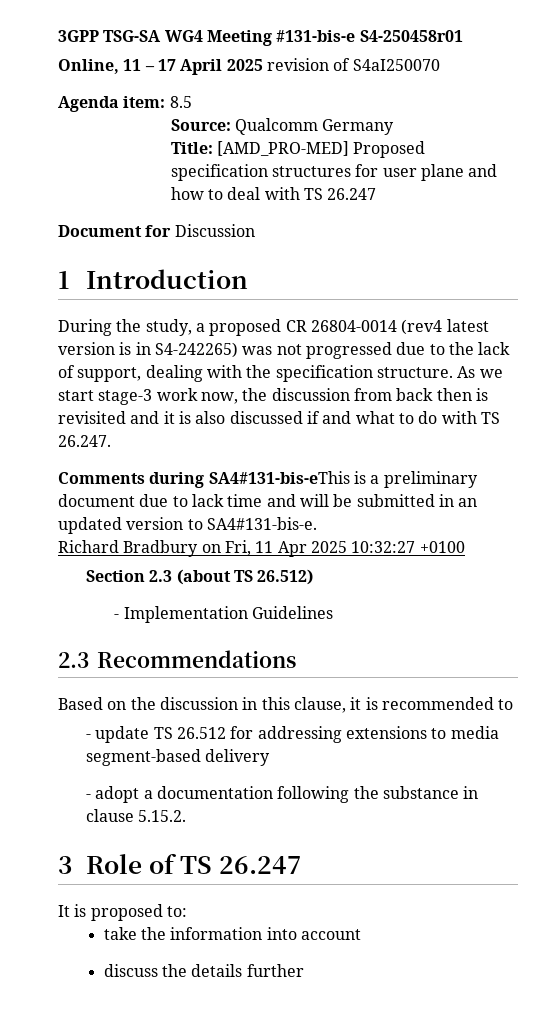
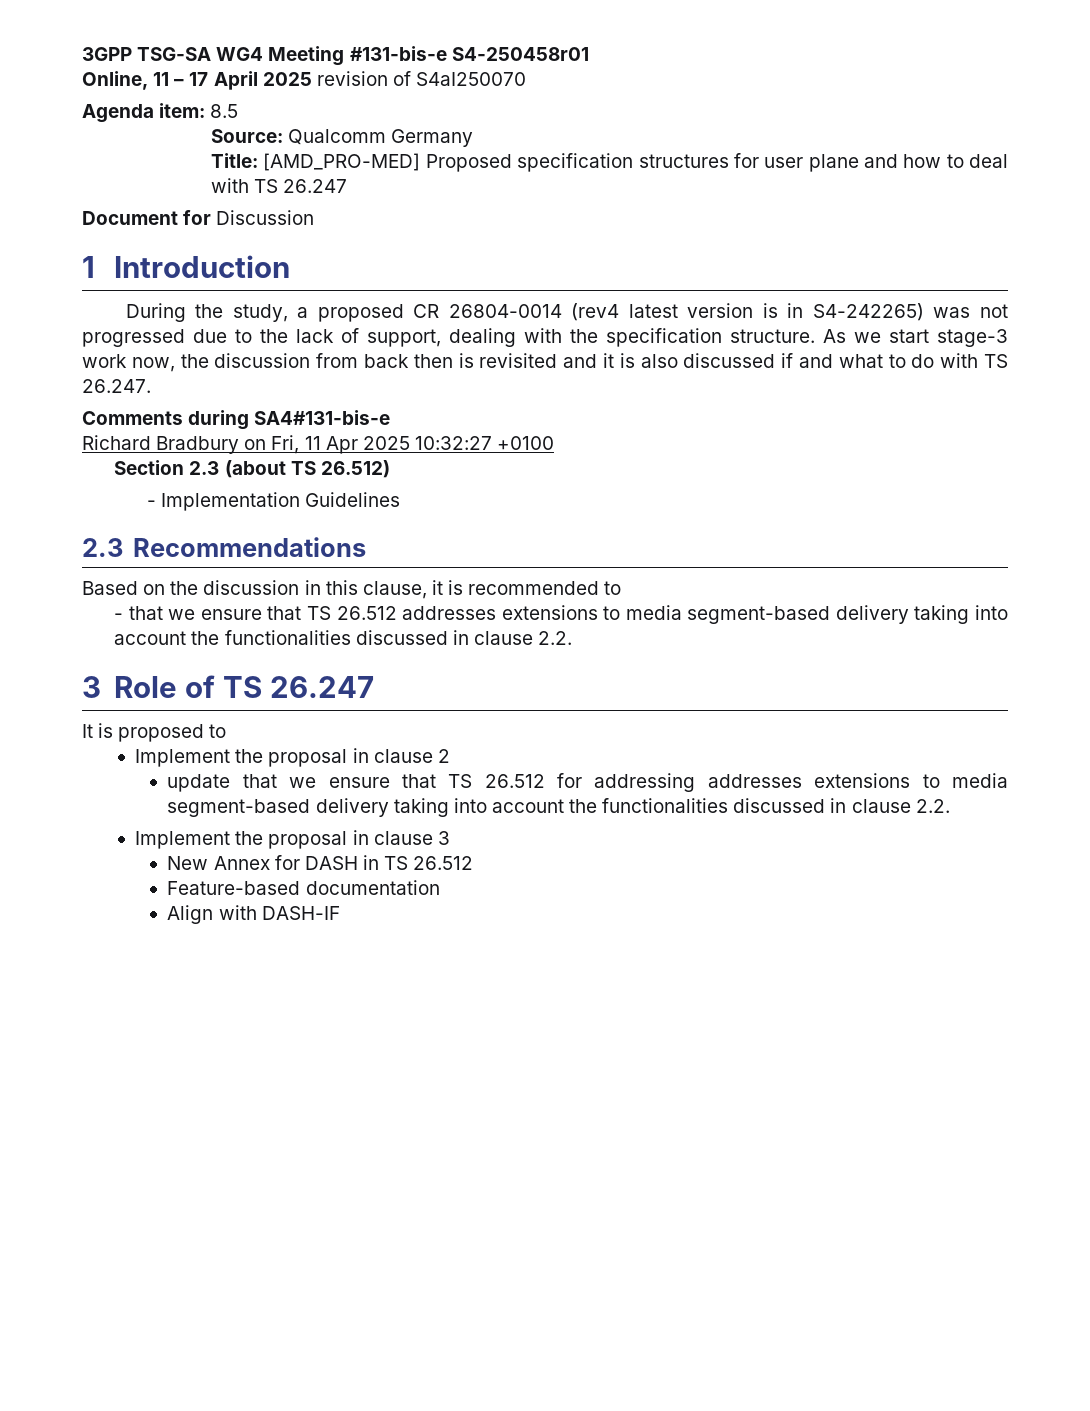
- Comments during SA4#131-bis-eThis is a preliminary document due to lack time and will be submitted in an updated version to SA4#131-bis-e.
+ Comments during SA4#131-bis-e
- - update TS 26.512 for addressing extensions to media segment-based delivery
- - adopt a documentation following the substance in clause 5.15.2.
+ - that we ensure that TS 26.512 addresses extensions to media segment-based delivery taking into account the functionalities discussed in clause 2.2.
- It is proposed to:
- take the information into account
- discuss the details further
+ It is proposed to
+ Implement the proposal in clause 2
+ update that we ensure that TS 26.512 for addressing addresses extensions to media segment-based delivery taking into account the functionalities discussed in clause 2.2.
+ Implement the proposal in clause 3
+ New Annex for DASH in TS 26.512
+ Feature-based documentation
+ Align with DASH-IF

